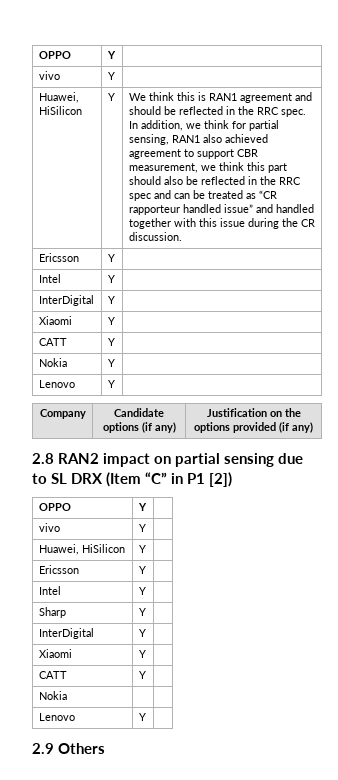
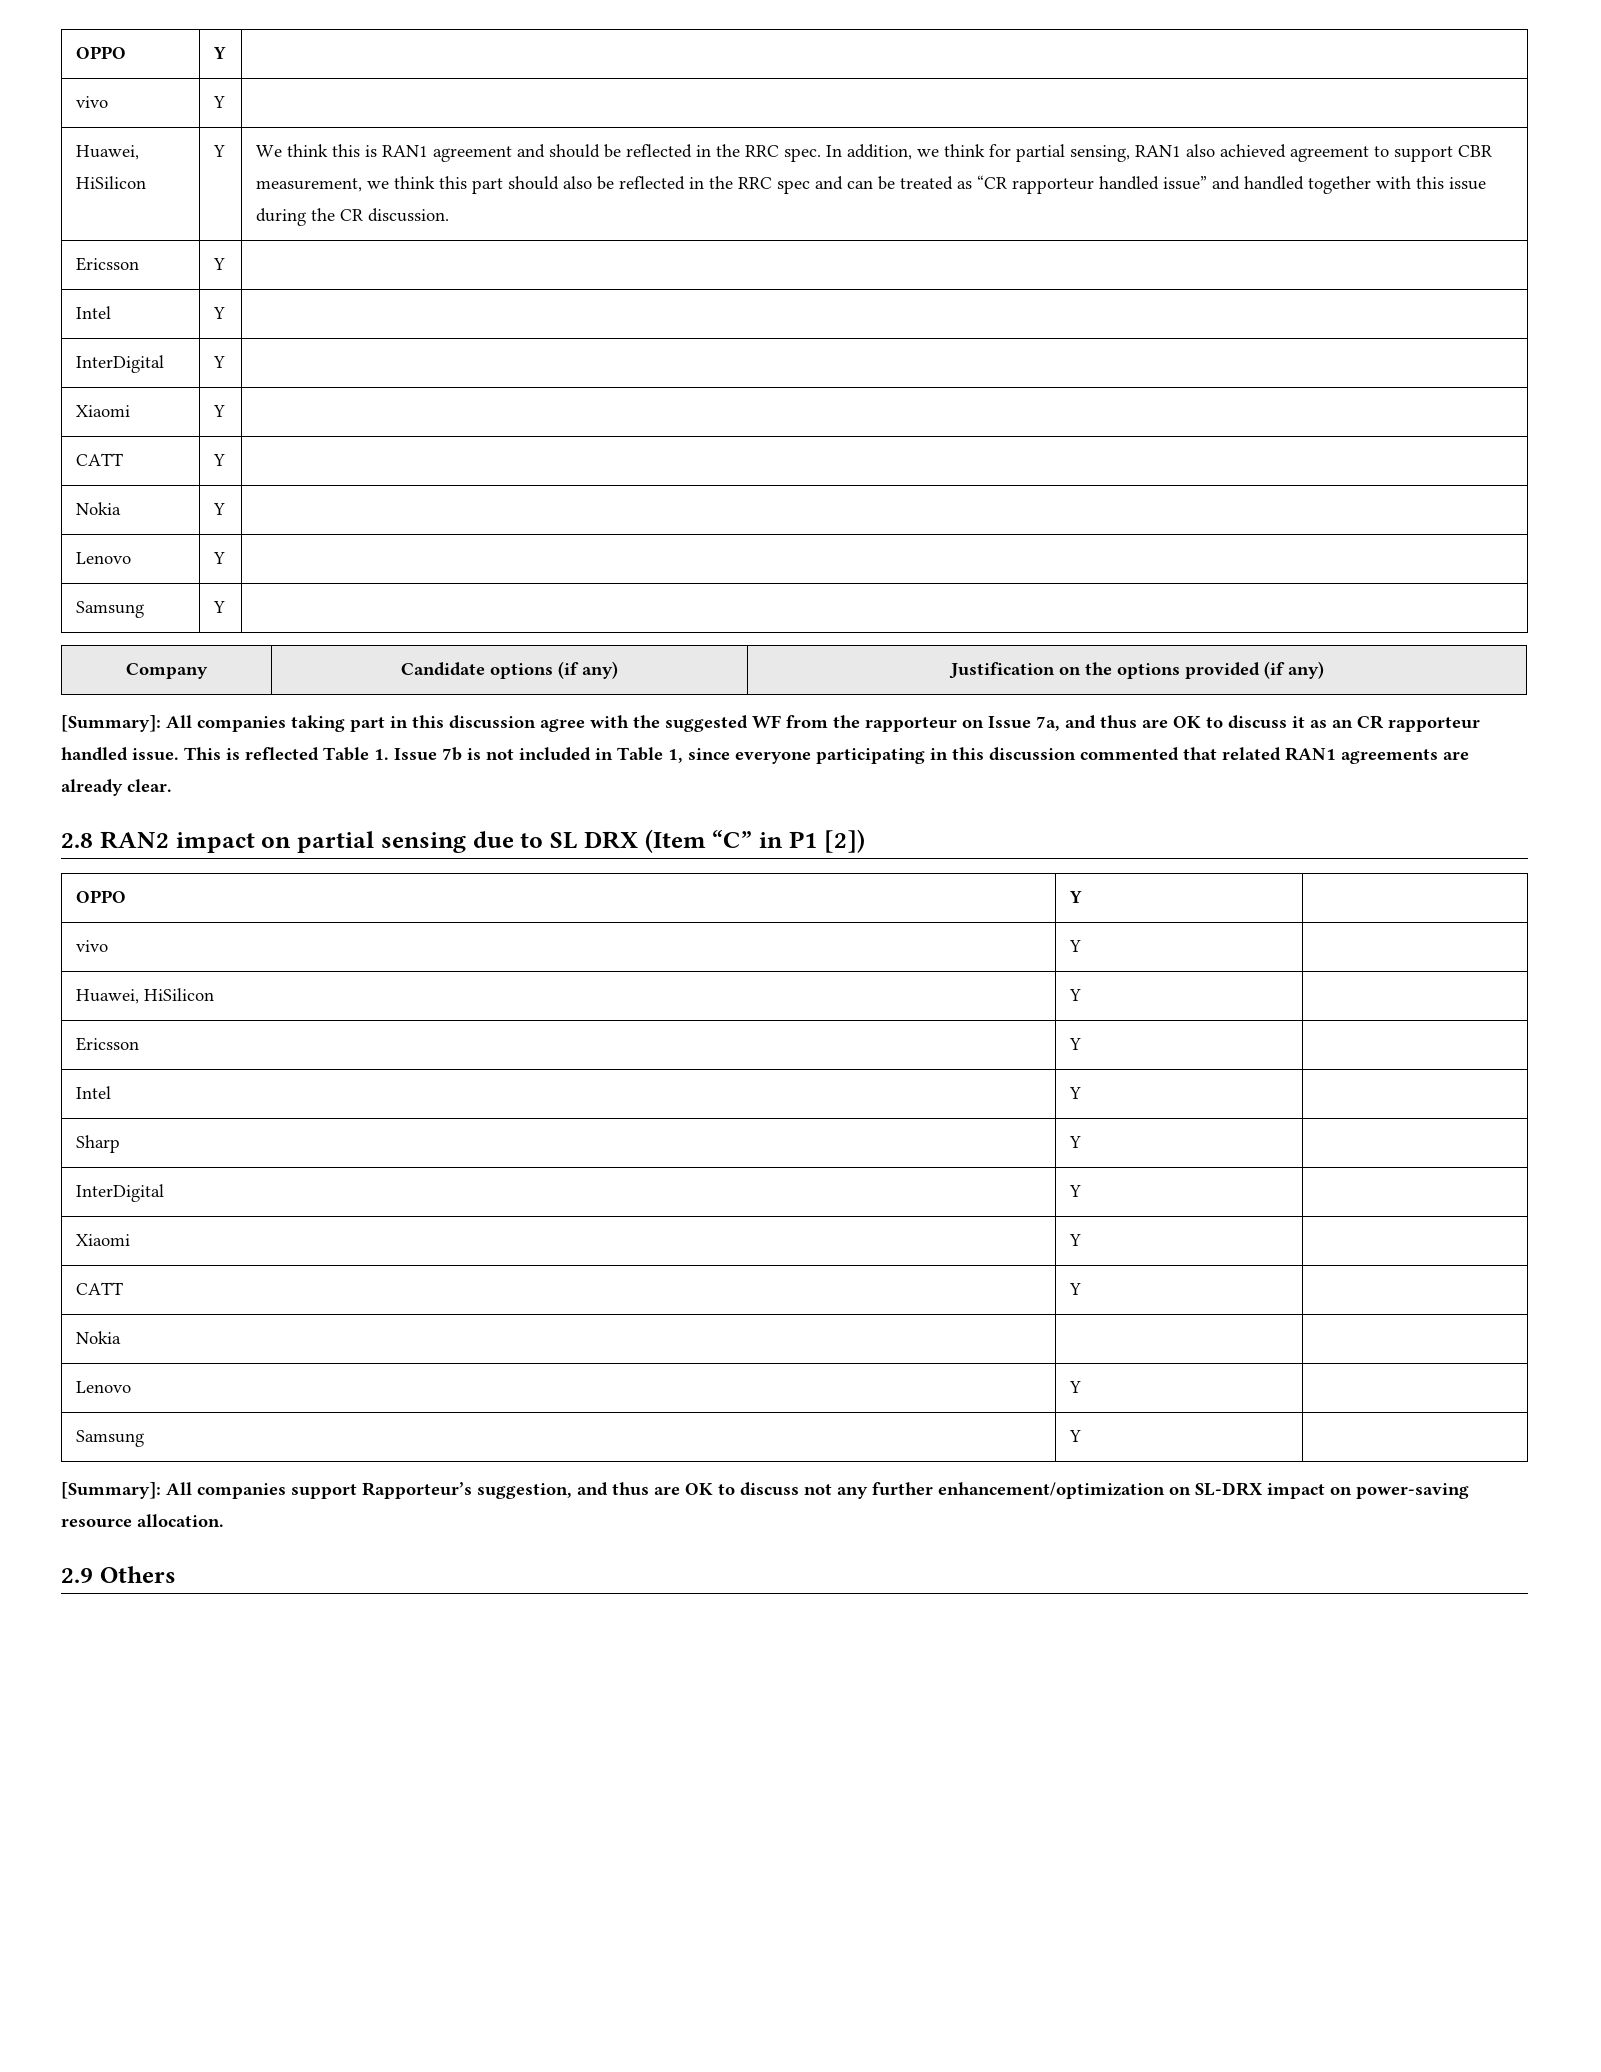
  Nokia | Y |
  Lenovo | Y |
+ Samsung | Y |
+ [Summary]: All companies taking part in this discussion agree with the suggested WF from the rapporteur on Issue 7a, and thus are OK to discuss it as an CR rapporteur handled issue. This is reflected Table 1. Issue 7b is not included in Table 1, since everyone participating in this discussion commented that related RAN1 agreements are already clear.
  Nokia | |
  Lenovo | Y |
+ Samsung | Y |
+ [Summary]: All companies support Rapporteur’s suggestion, and thus are OK to discuss not any further enhancement/optimization on SL-DRX impact on power-saving resource allocation.

